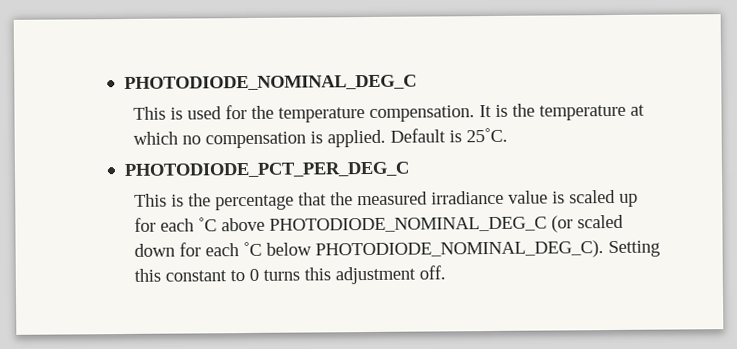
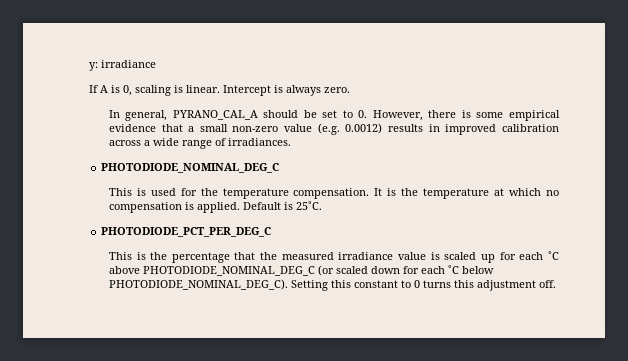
+ y: irradiance
+ If A is 0, scaling is linear. Intercept is always zero.
+ In general, PYRANO_CAL_A should be set to 0. However, there is some empirical evidence that a small non-zero value (e.g. 0.0012) results in improved calibration across a wide range of irradiances.

